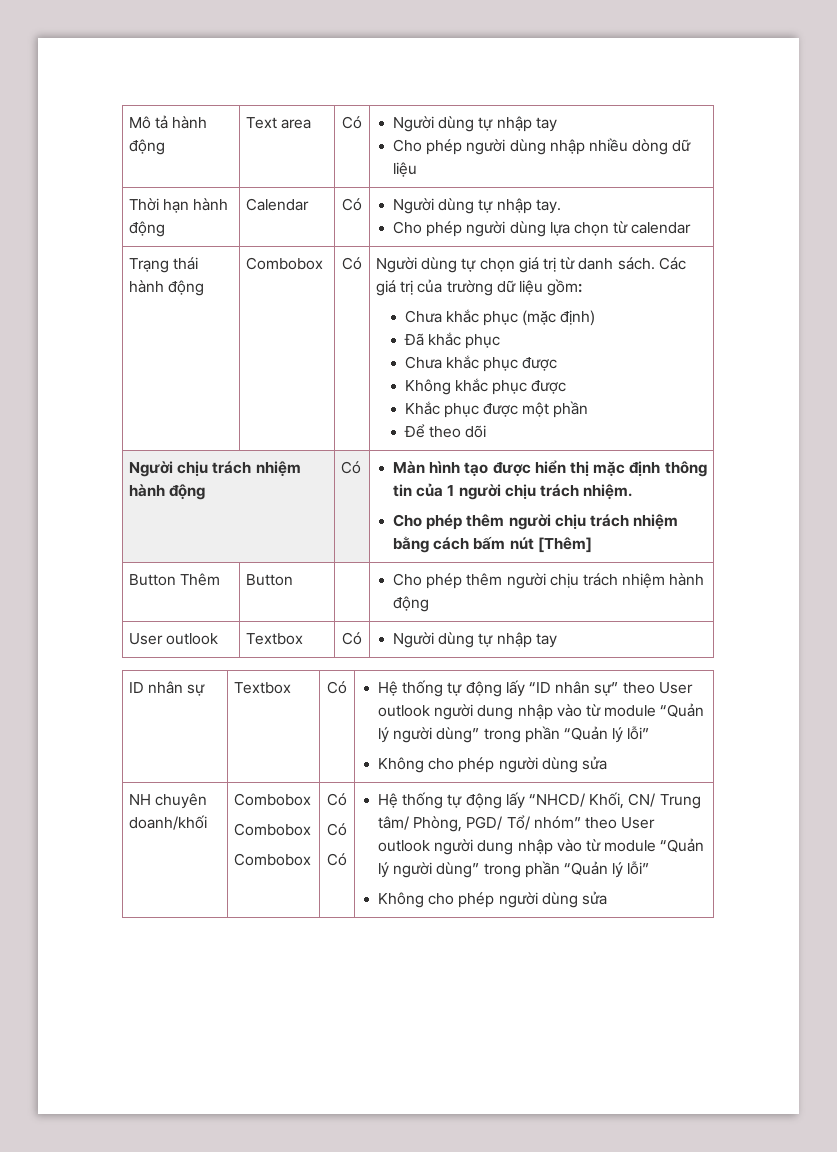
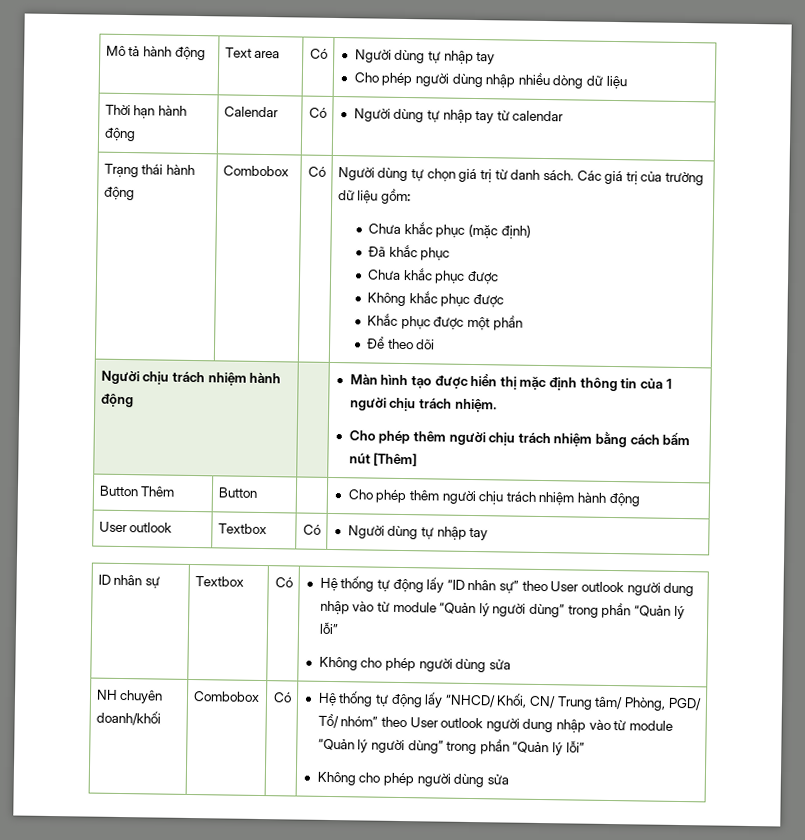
- Thời hạn hành động | Calendar | Có | Người dùng tự nhập tay.
- Cho phép người dùng lựa chọn từ calendar
+ Thời hạn hành động | Calendar | Có | Người dùng tự nhập tay từ calendar
- Người chịu trách nhiệm hành động | Có | Màn hình tạo được hiển thị mặc định thông tin của 1 người chịu trách nhiệm.
+ Người chịu trách nhiệm hành động | | Màn hình tạo được hiển thị mặc định thông tin của 1 người chịu trách nhiệm.
- NH chuyên doanh/khối | Combobox
- Combobox
- Combobox | Có
- Có
- Có
+ NH chuyên doanh/khối | Combobox | Có

